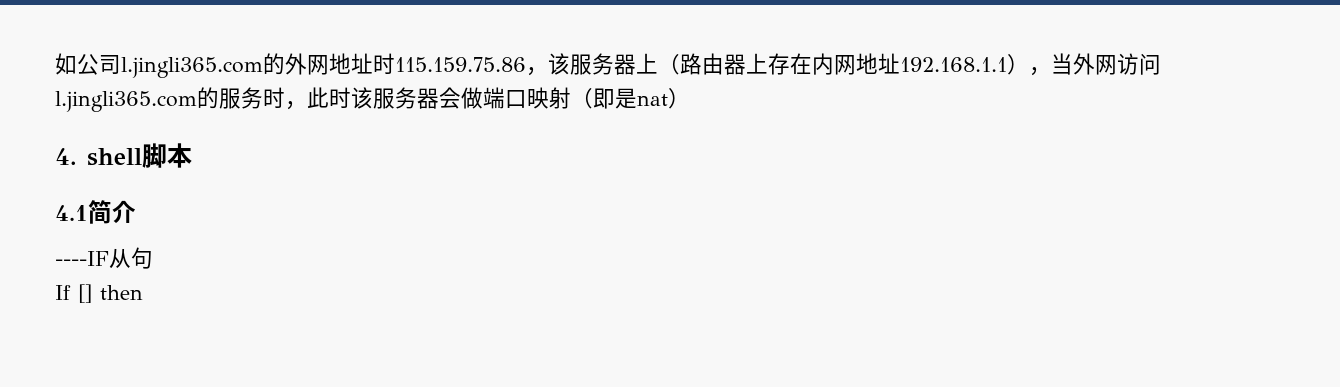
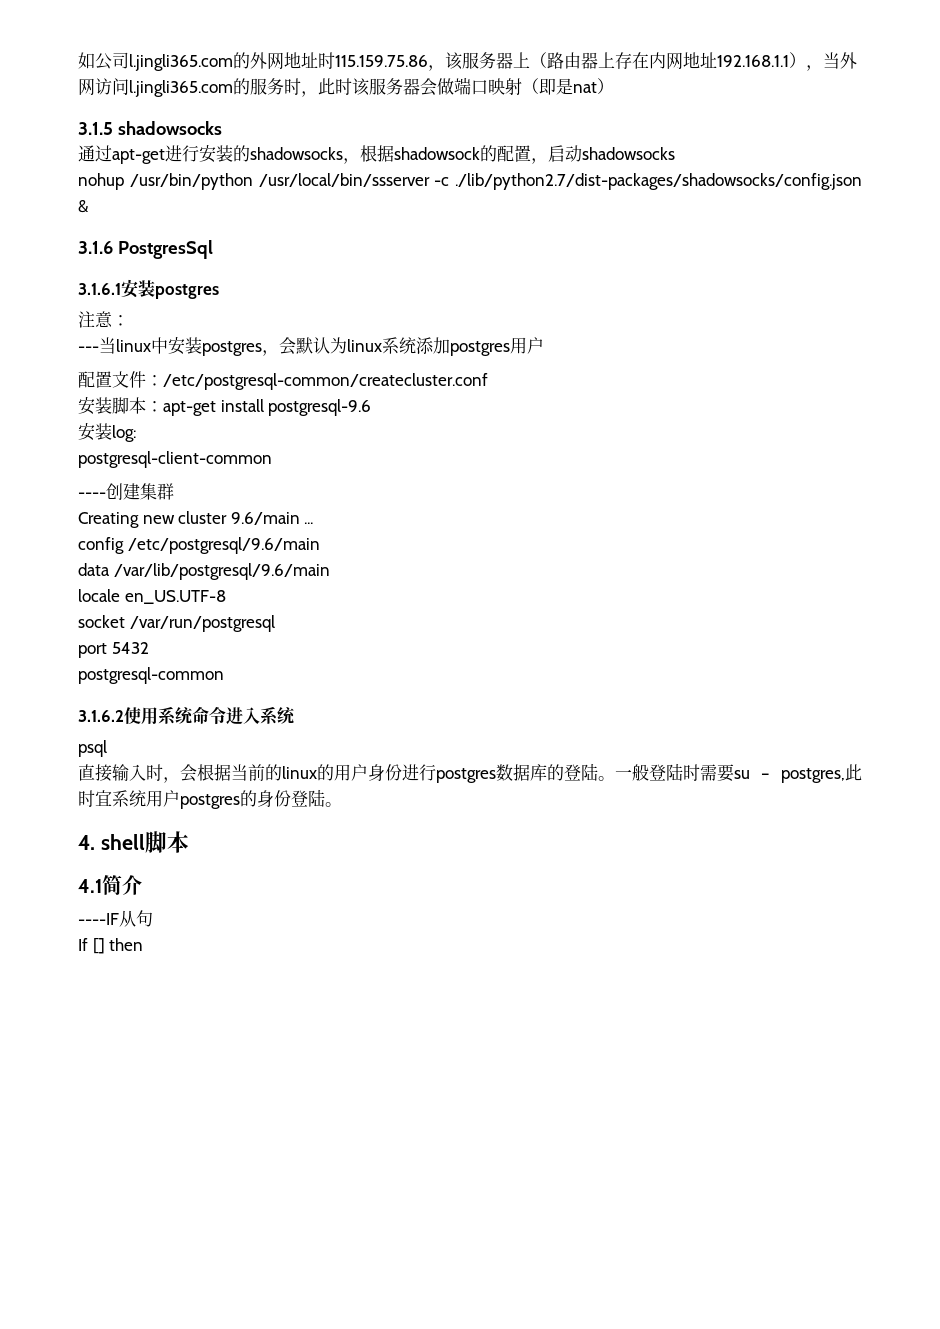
+ 3.1.5 shadowsocks
+ 通过apt-get进行安装的shadowsocks，根据shadowsock的配置，启动shadowsocks
+ nohup /usr/bin/python /usr/local/bin/ssserver -c ./lib/python2.7/dist-packages/shadowsocks/config.json &
+ 3.1.6 PostgresSql
+ 3.1.6.1安装postgres
+ 注意：
+ ---当linux中安装postgres，会默认为linux系统添加postgres用户
+ 配置文件：/etc/postgresql-common/createcluster.conf
+ 安装脚本：apt-get install postgresql-9.6
+ 安装log:
+ postgresql-client-common
+ ----创建集群
+ Creating new cluster 9.6/main ...
+ config /etc/postgresql/9.6/main
+ data /var/lib/postgresql/9.6/main
+ locale en_US.UTF-8
+ socket /var/run/postgresql
+ port 5432
+ postgresql-common
+ 3.1.6.2使用系统命令进入系统
+ psql
+ 直接输入时，会根据当前的linux的用户身份进行postgres数据库的登陆。一般登陆时需要su – postgres,此时宜系统用户postgres的身份登陆。

